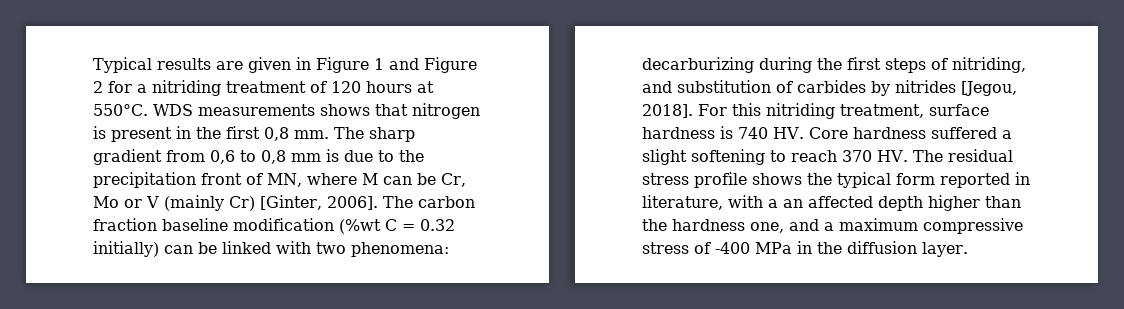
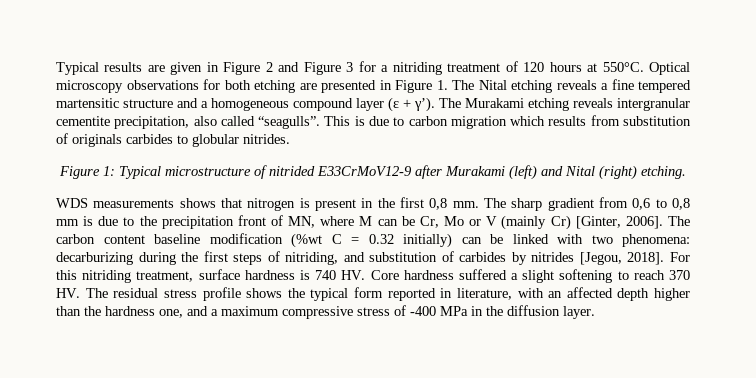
- Typical results are given in Figure 1 and Figure 2 for a nitriding treatment of 120 hours at 550°C. WDS measurements shows that nitrogen is present in the first 0,8 mm.
+ Typical results are given in Figure 2 and Figure 3 for a nitriding treatment of 120 hours at 550°C. Optical microscopy observations for both etching are presented in Figure 1. The Nital etching reveals a fine tempered martensitic structure and a homogeneous compound layer (ε + γ’). The Murakami etching reveals intergranular cementite precipitation, also called “seagulls”. This is due to carbon migration which results from substitution of originals carbides to globular nitrides.
+ Figure 1: Typical microstructure of nitrided E33CrMoV12-9 after Murakami (left) and Nital (right) etching.
+ WDS measurements shows that nitrogen is present in the first 0,8 mm.
- The carbon fraction baseline modification (%wt C = 0.32 initially) can be linked with two phenomena: decarburizing during the first steps of nitriding, and substitution of carbides by nitrides [Jegou, 2018].
+ The carbon content baseline modification (%wt C = 0.32 initially) can be linked with two phenomena: decarburizing during the first steps of nitriding, and substitution of carbides by nitrides [Jegou, 2018].
- For this nitriding treatment, surface hardness is 740 HV. Core hardness suffered a slight softening to reach 370 HV. The residual stress profile shows the typical form reported in literature, with a an affected depth higher than the hardness one, and a maximum compressive stress of -400 MPa in the diffusion layer.
+ For this nitriding treatment, surface hardness is 740 HV. Core hardness suffered a slight softening to reach 370 HV. The residual stress profile shows the typical form reported in literature, with an affected depth higher than the hardness one, and a maximum compressive stress of -400 MPa in the diffusion layer.

